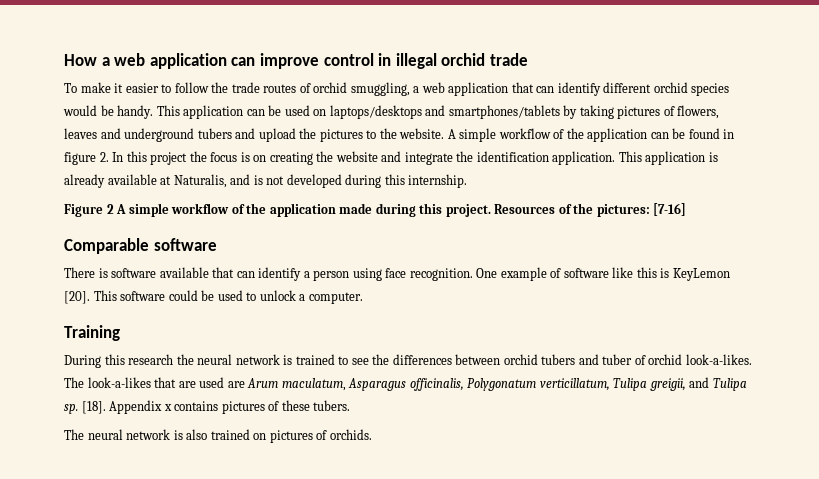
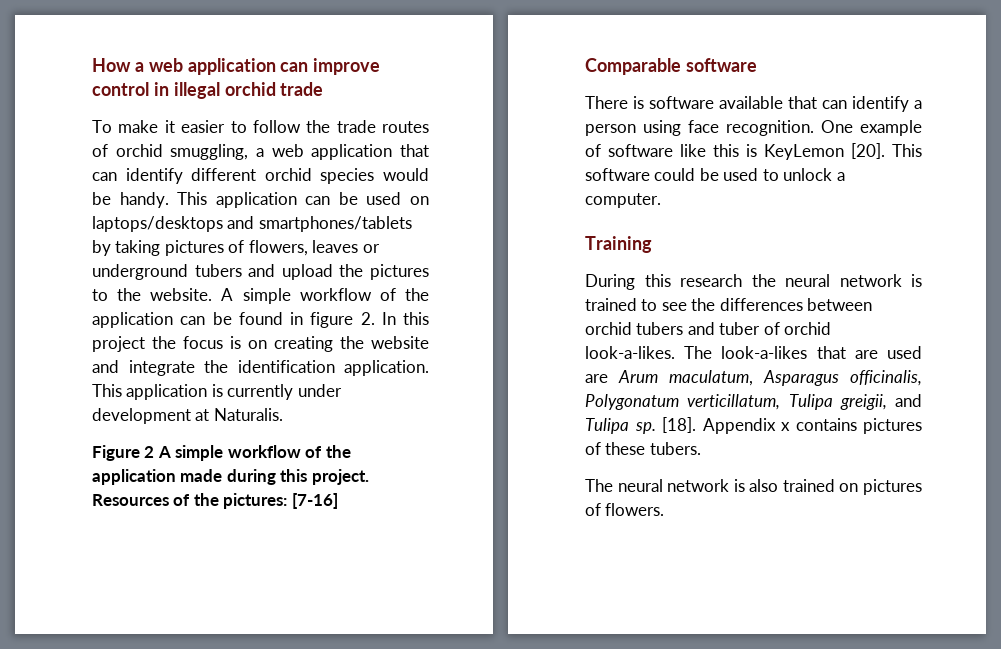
- This application can be used on laptops/desktops and smartphones/tablets by taking pictures of flowers, leaves and underground tubers and upload the pictures to the website.
+ This application can be used on laptops/desktops and smartphones/tablets by taking pictures of flowers, leaves or underground tubers and upload the pictures to the website.
- This application is already available at Naturalis, and is not developed during this internship.
+ This application is currently under development at Naturalis.
- The neural network is also trained on pictures of orchids.
+ The neural network is also trained on pictures of flowers.

